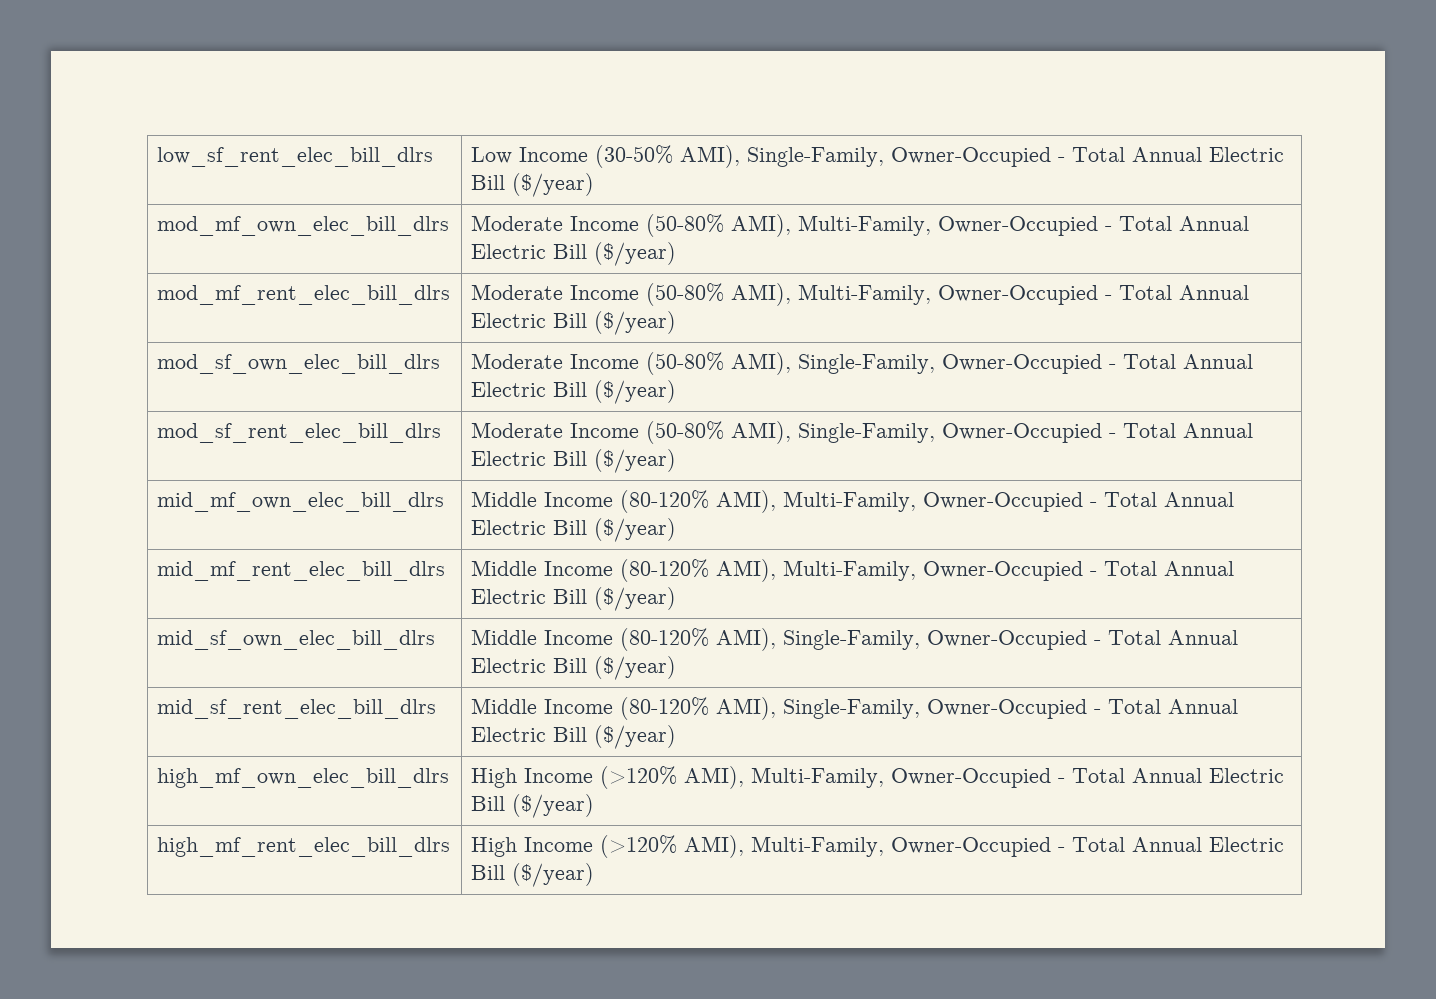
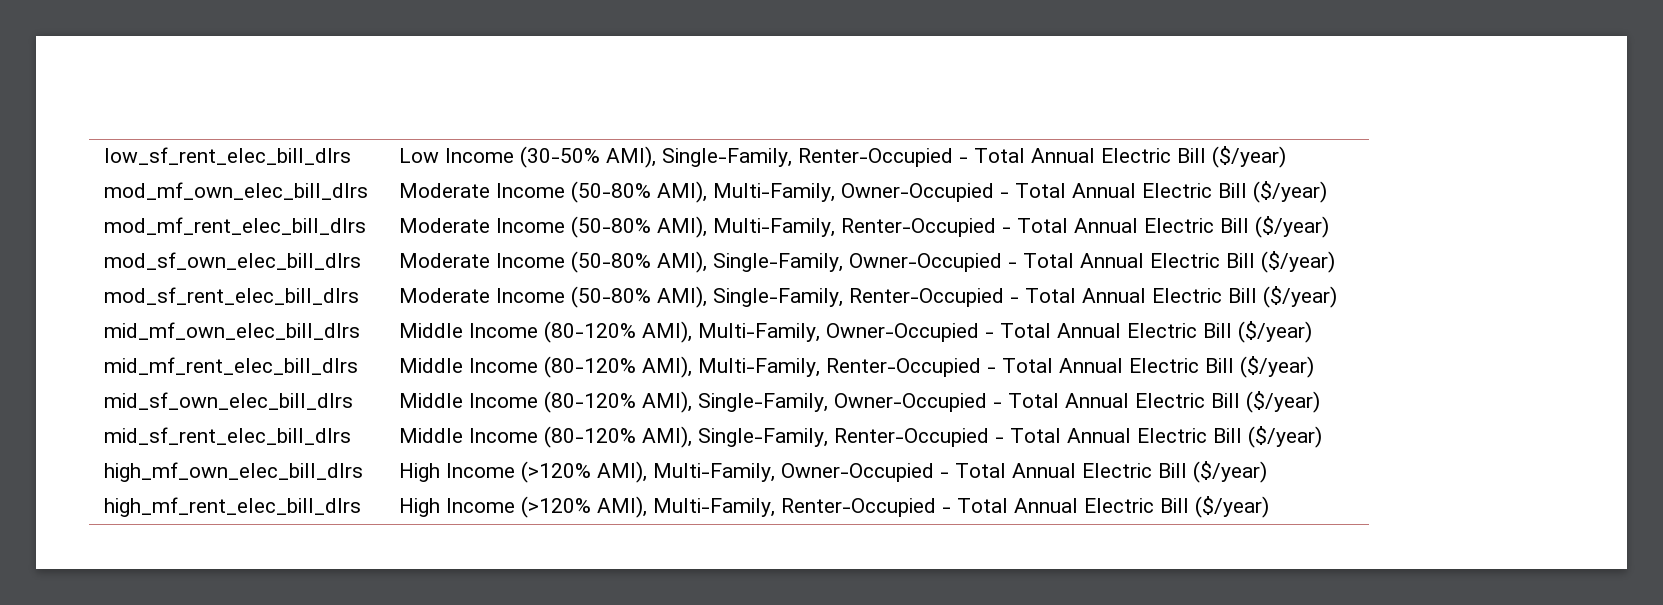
- low_sf_rent_elec_bill_dlrs | Low Income (30-50% AMI), Single-Family, Owner-Occupied - Total Annual Electric Bill ($/year)
+ low_sf_rent_elec_bill_dlrs | Low Income (30-50% AMI), Single-Family, Renter-Occupied - Total Annual Electric Bill ($/year)
- mod_mf_rent_elec_bill_dlrs | Moderate Income (50-80% AMI), Multi-Family, Owner-Occupied - Total Annual Electric Bill ($/year)
+ mod_mf_rent_elec_bill_dlrs | Moderate Income (50-80% AMI), Multi-Family, Renter-Occupied - Total Annual Electric Bill ($/year)
- mod_sf_rent_elec_bill_dlrs | Moderate Income (50-80% AMI), Single-Family, Owner-Occupied - Total Annual Electric Bill ($/year)
+ mod_sf_rent_elec_bill_dlrs | Moderate Income (50-80% AMI), Single-Family, Renter-Occupied - Total Annual Electric Bill ($/year)
- mid_mf_rent_elec_bill_dlrs | Middle Income (80-120% AMI), Multi-Family, Owner-Occupied - Total Annual Electric Bill ($/year)
+ mid_mf_rent_elec_bill_dlrs | Middle Income (80-120% AMI), Multi-Family, Renter-Occupied - Total Annual Electric Bill ($/year)
- mid_sf_rent_elec_bill_dlrs | Middle Income (80-120% AMI), Single-Family, Owner-Occupied - Total Annual Electric Bill ($/year)
+ mid_sf_rent_elec_bill_dlrs | Middle Income (80-120% AMI), Single-Family, Renter-Occupied - Total Annual Electric Bill ($/year)
- high_mf_rent_elec_bill_dlrs | High Income (>120% AMI), Multi-Family, Owner-Occupied - Total Annual Electric Bill ($/year)
+ high_mf_rent_elec_bill_dlrs | High Income (>120% AMI), Multi-Family, Renter-Occupied - Total Annual Electric Bill ($/year)

